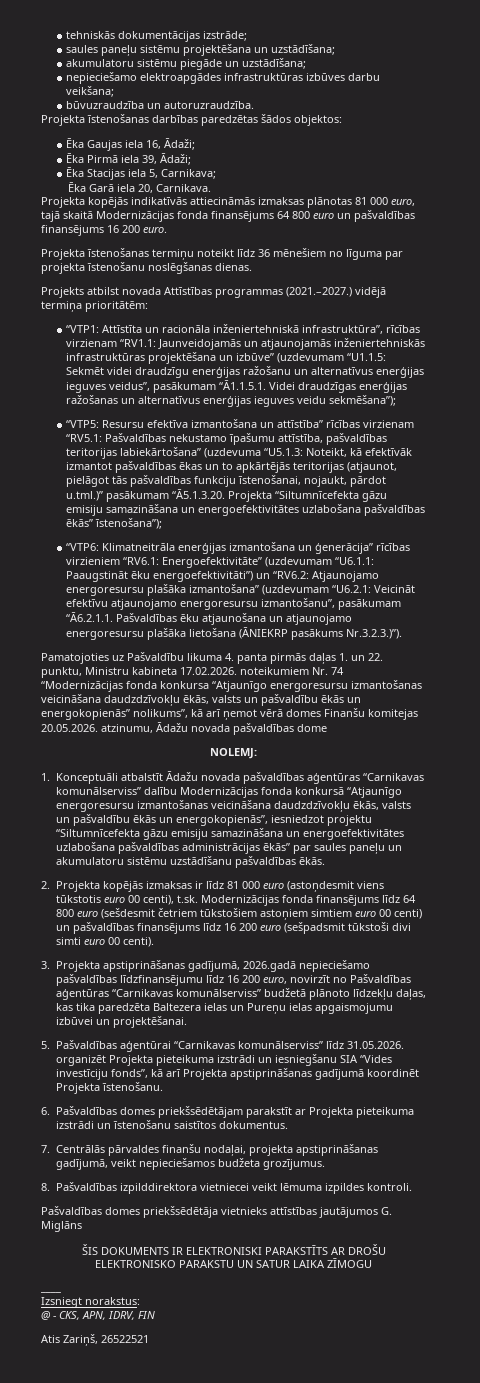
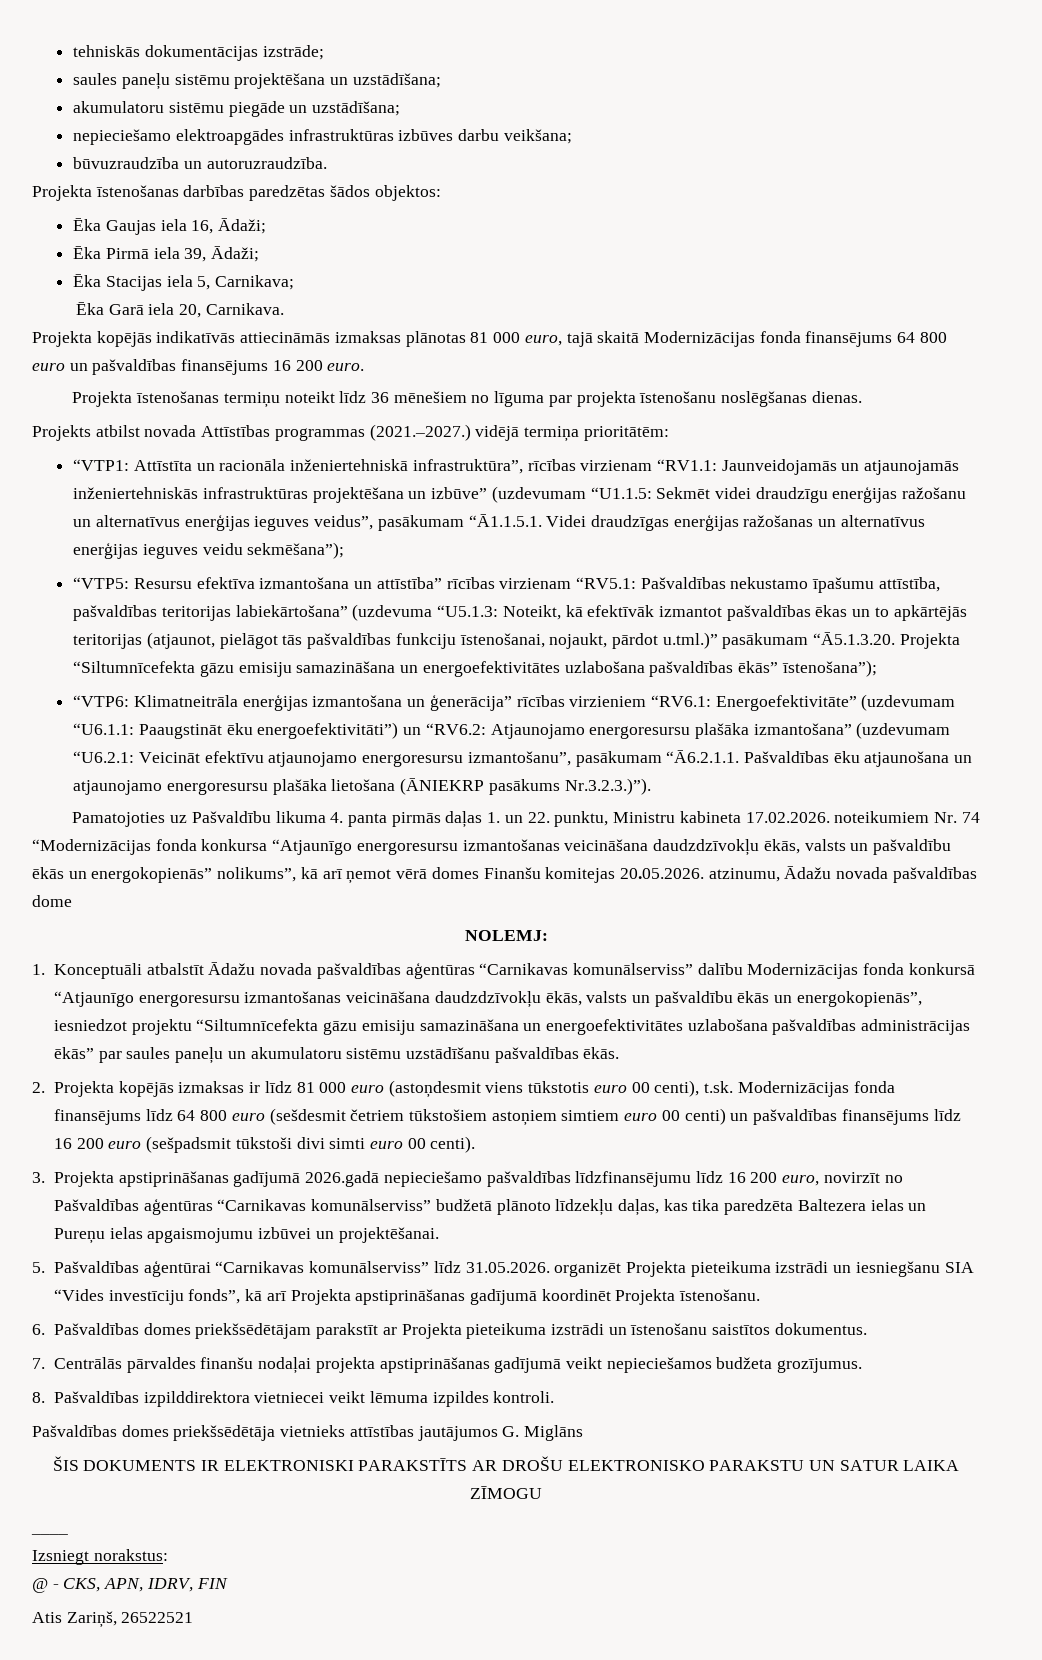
- 3. Projekta apstiprināšanas gadījumā, 2026.gadā nepieciešamo pašvaldības līdzfinansējumu līdz 16 200 euro, novirzīt no Pašvaldības aģentūras “Carnikavas komunālserviss” budžetā plānoto līdzekļu daļas, kas tika paredzēta Baltezera ielas un Pureņu ielas apgaismojumu izbūvei un projektēšanai.
+ 3. Projekta apstiprināšanas gadījumā 2026.gadā nepieciešamo pašvaldības līdzfinansējumu līdz 16 200 euro, novirzīt no Pašvaldības aģentūras “Carnikavas komunālserviss” budžetā plānoto līdzekļu daļas, kas tika paredzēta Baltezera ielas un Pureņu ielas apgaismojumu izbūvei un projektēšanai.
- 7. Centrālās pārvaldes finanšu nodaļai, projekta apstiprināšanas gadījumā, veikt nepieciešamos budžeta grozījumus.
+ 7. Centrālās pārvaldes finanšu nodaļai projekta apstiprināšanas gadījumā veikt nepieciešamos budžeta grozījumus.

